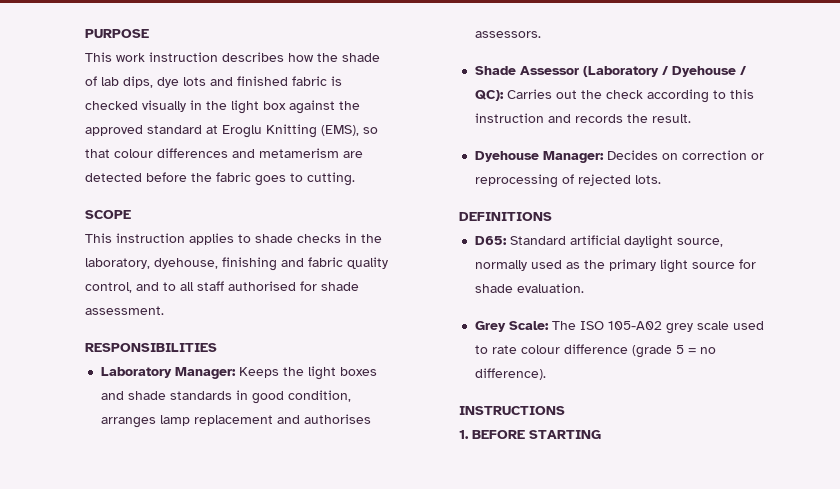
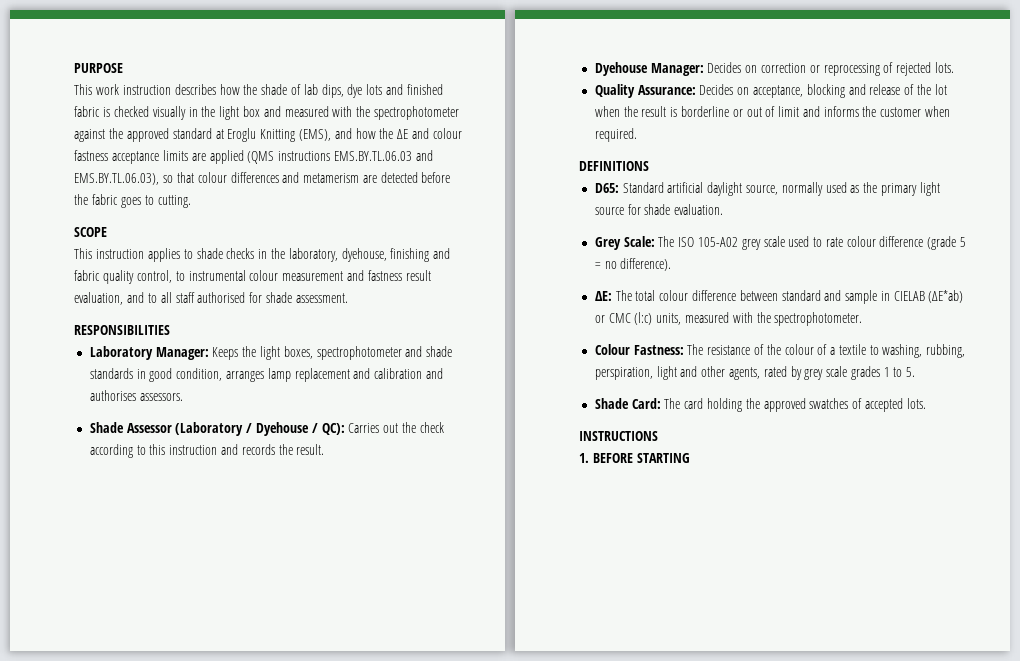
- This work instruction describes how the shade of lab dips, dye lots and finished fabric is checked visually in the light box against the approved standard at Eroglu Knitting (EMS), so that colour differences and metamerism are detected before the fabric goes to cutting.
+ This work instruction describes how the shade of lab dips, dye lots and finished fabric is checked visually in the light box and measured with the spectrophotometer against the approved standard at Eroglu Knitting (EMS), and how the ΔE and colour fastness acceptance limits are applied (QMS instructions EMS.BY.TL.06.03 and EMS.BY.TL.06.03), so that colour differences and metamerism are detected before the fabric goes to cutting.
- This instruction applies to shade checks in the laboratory, dyehouse, finishing and fabric quality control, and to all staff authorised for shade assessment.
+ This instruction applies to shade checks in the laboratory, dyehouse, finishing and fabric quality control, to instrumental colour measurement and fastness result evaluation, and to all staff authorised for shade assessment.
- Laboratory Manager: Keeps the light boxes and shade standards in good condition, arranges lamp replacement and authorises assessors.
+ Laboratory Manager: Keeps the light boxes, spectrophotometer and shade standards in good condition, arranges lamp replacement and calibration and authorises assessors.
+ Quality Assurance: Decides on acceptance, blocking and release of the lot when the result is borderline or out of limit and informs the customer when required.
+ ΔE: The total colour difference between standard and sample in CIELAB (ΔE*ab) or CMC (l:c) units, measured with the spectrophotometer.
+ Colour Fastness: The resistance of the colour of a textile to washing, rubbing, perspiration, light and other agents, rated by grey scale grades 1 to 5.
+ Shade Card: The card holding the approved swatches of accepted lots.

